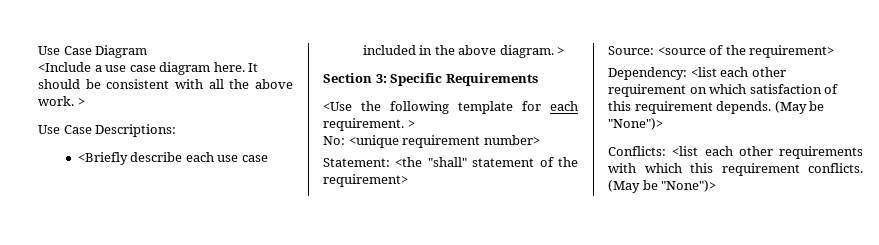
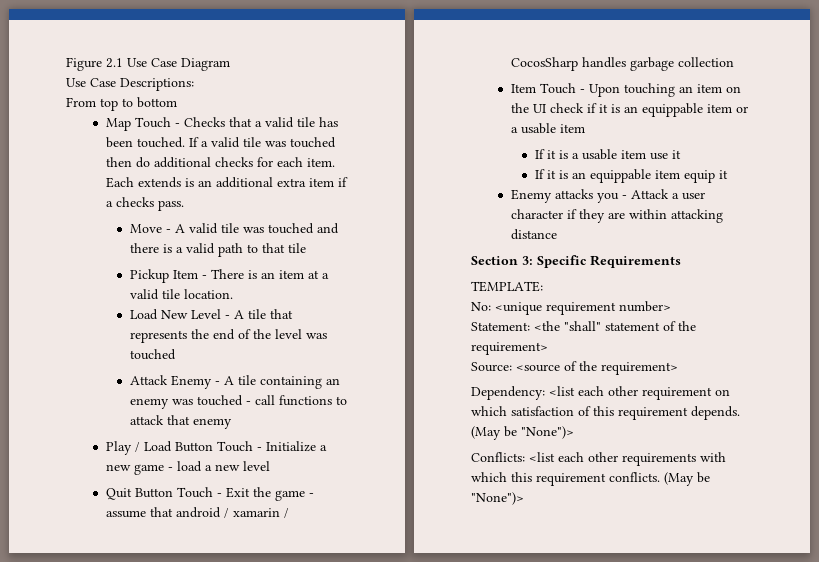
- Use Case Diagram
+ Figure 2.1 Use Case Diagram
- <Include a use case diagram here. It should be consistent with all the above work. >
  Use Case Descriptions:
- <Briefly describe each use case included in the above diagram. >
+ From top to bottom
+ Map Touch - Checks that a valid tile has been touched. If a valid tile was touched then do additional checks for each item. Each extends is an additional extra item if a checks pass.
+ Move - A valid tile was touched and there is a valid path to that tile
+ Pickup Item - There is an item at a valid tile location.
+ Load New Level - A tile that represents the end of the level was touched
+ Attack Enemy - A tile containing an enemy was touched - call functions to attack that enemy
+ Play / Load Button Touch - Initialize a new game - load a new level
+ Quit Button Touch - Exit the game - assume that android / xamarin / CocosSharp handles garbage collection
+ Item Touch - Upon touching an item on the UI check if it is an equippable item or a usable item
+ If it is a usable item use it
+ If it is an equippable item equip it
+ Enemy attacks you - Attack a user character if they are within attacking distance
  Section 3: Specific Requirements
- <Use the following template for each requirement. >
+ TEMPLATE:

